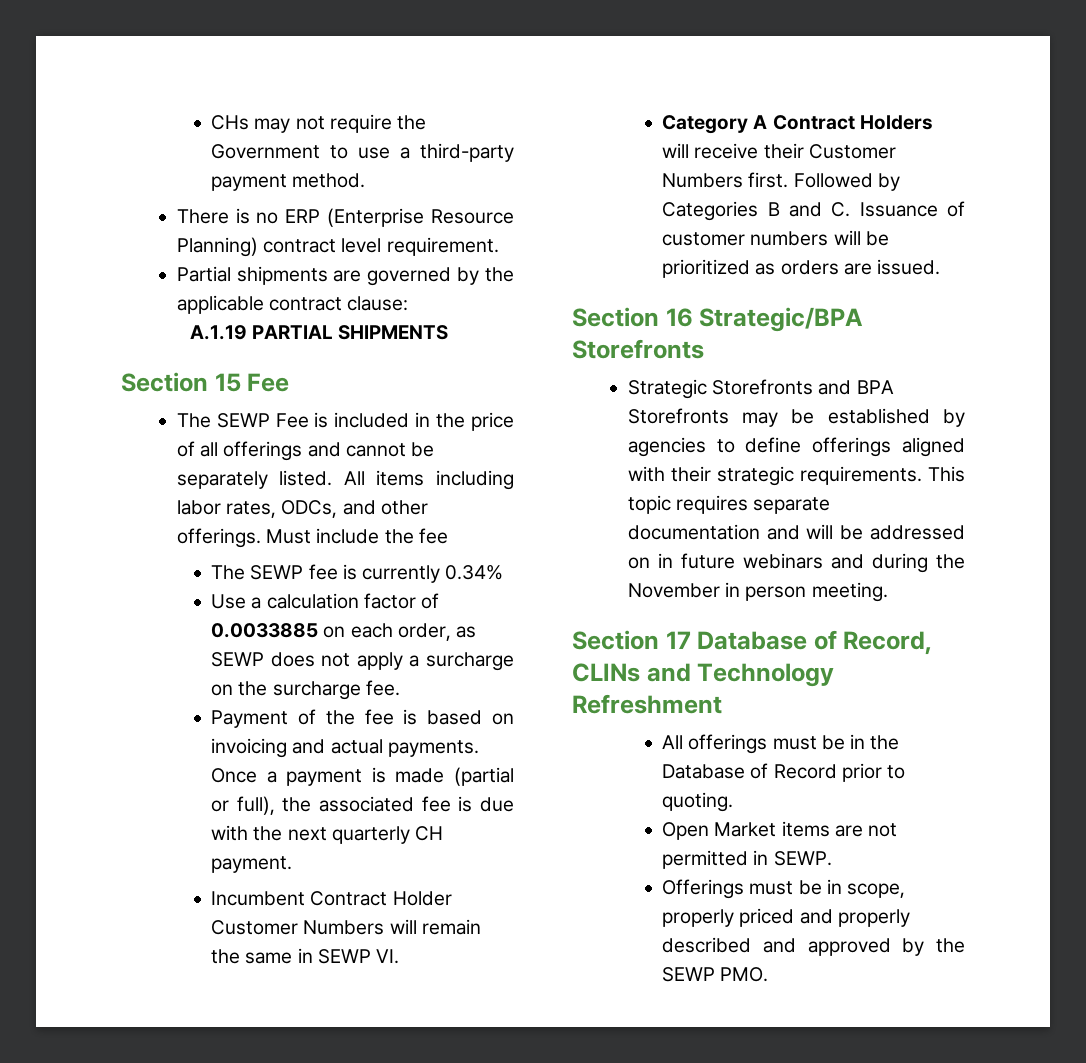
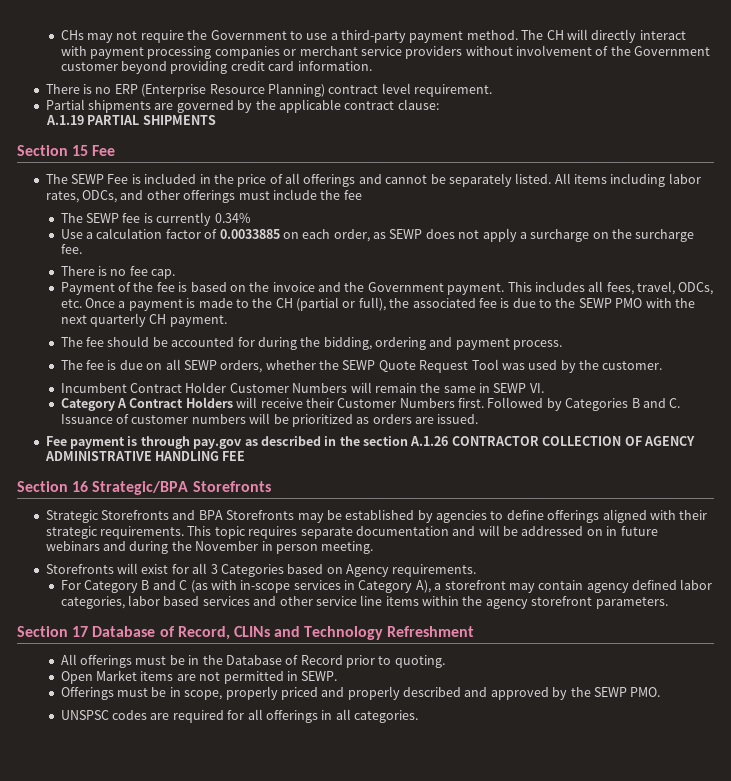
+ The CH will directly interact with payment processing companies or merchant service providers without involvement of the Government customer beyond providing credit card information.
- All items including labor rates, ODCs, and other offerings. Must include the fee
+ All items including labor rates, ODCs, and other offerings must include the fee
+ There is no fee cap.
- Payment of the fee is based on invoicing and actual payments. Once a payment is made (partial or full), the associated fee is due with the next quarterly CH payment.
+ Payment of the fee is based on the invoice and the Government payment. This includes all fees, travel, ODCs, etc. Once a payment is made to the CH (partial or full), the associated fee is due to the SEWP PMO with the next quarterly CH payment.
+ The fee should be accounted for during the bidding, ordering and payment process.
+ The fee is due on all SEWP orders, whether the SEWP Quote Request Tool was used by the customer.
+ Fee payment is through pay.gov as described in the section A.1.26 CONTRACTOR COLLECTION OF AGENCY ADMINISTRATIVE HANDLING FEE
+ Storefronts will exist for all 3 Categories based on Agency requirements.
+ For Category B and C (as with in-scope services in Category A), a storefront may contain agency defined labor categories, labor based services and other service line items within the agency storefront parameters.
+ UNSPSC codes are required for all offerings in all categories.

